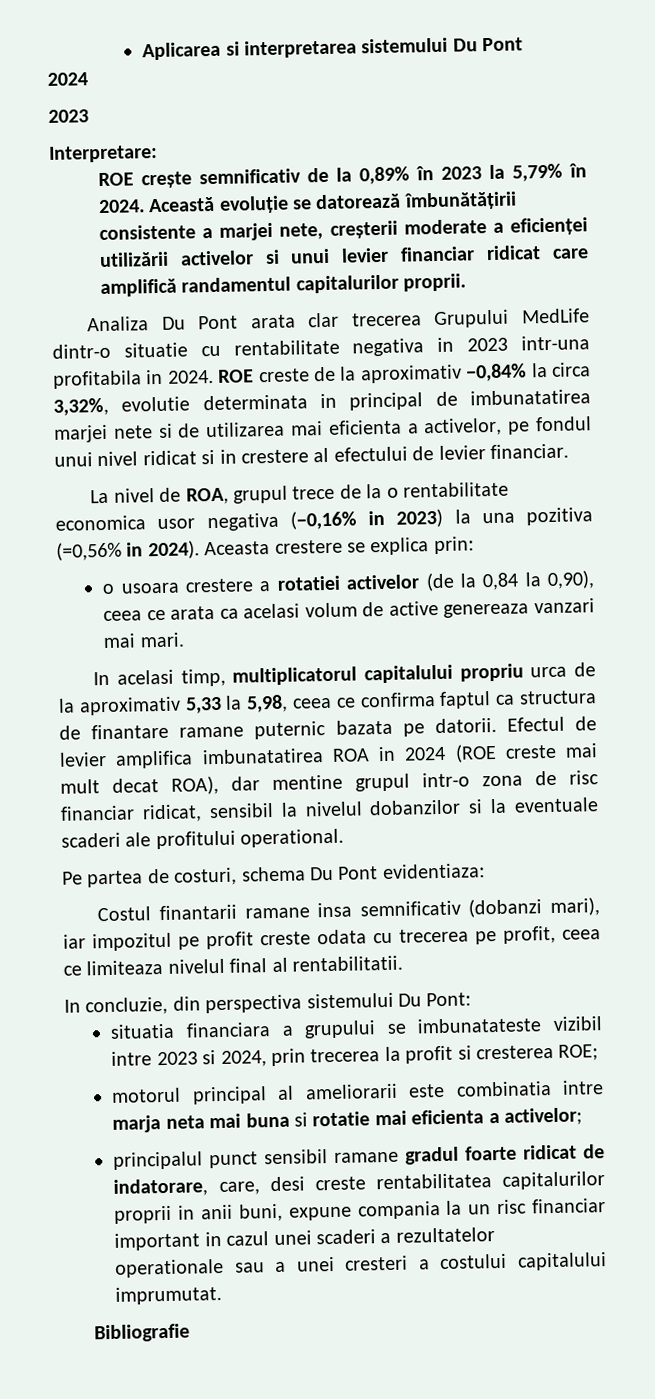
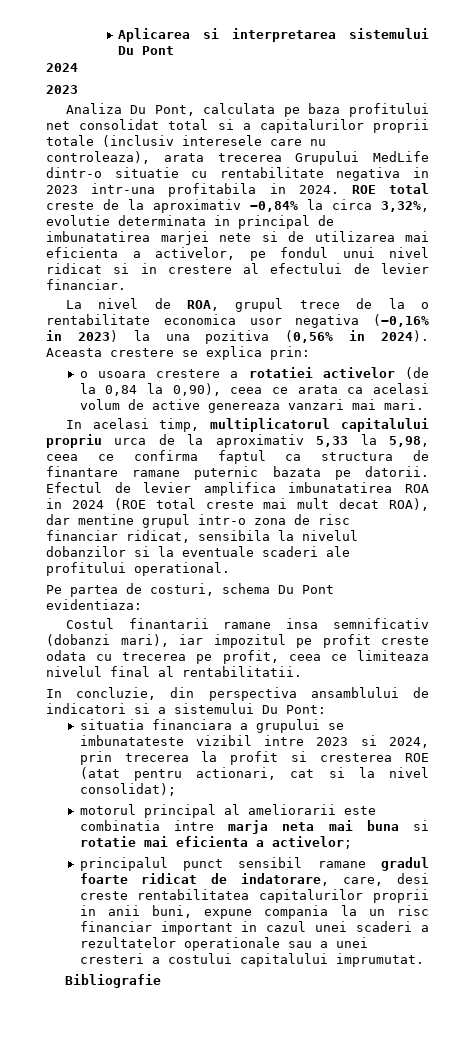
- Interpretare:
- ROE crește semnificativ de la 0,89% în 2023 la 5,79% în 2024. Această evoluție se datorează îmbunătățirii consistente a marjei nete, creșterii moderate a eficienței utilizării activelor si unui levier financiar ridicat care amplifică randamentul capitalurilor proprii.
- Analiza Du Pont arata clar trecerea Grupului MedLife dintr-o situatie cu rentabilitate negativa in 2023 intr-una profitabila in 2024.
+ Analiza Du Pont, calculata pe baza profitului net consolidat total si a capitalurilor proprii totale (inclusiv interesele care nu controleaza), arata trecerea Grupului MedLife dintr-o situatie cu rentabilitate negativa in 2023 intr-una profitabila in 2024.
- ROE creste de la aproximativ −0,84% la circa 3,32%, evolutie determinata in principal de imbunatatirea marjei nete si de utilizarea mai eficienta a activelor, pe fondul unui nivel ridicat si in crestere al efectului de levier financiar.
+ ROE total creste de la aproximativ −0,84% la circa 3,32%, evolutie determinata in principal de imbunatatirea marjei nete si de utilizarea mai eficienta a activelor, pe fondul unui nivel ridicat si in crestere al efectului de levier financiar.
- La nivel de ROA, grupul trece de la o rentabilitate economica usor negativa (−0,16% in 2023) la una pozitiva (=0,56% in 2024).
+ La nivel de ROA, grupul trece de la o rentabilitate economica usor negativa (−0,16% in 2023) la una pozitiva (0,56% in 2024).
- Efectul de levier amplifica imbunatatirea ROA in 2024 (ROE creste mai mult decat ROA), dar mentine grupul intr-o zona de risc financiar ridicat, sensibil la nivelul dobanzilor si la eventuale scaderi ale profitului operational.
+ Efectul de levier amplifica imbunatatirea ROA in 2024 (ROE total creste mai mult decat ROA), dar mentine grupul intr-o zona de risc financiar ridicat, sensibila la nivelul dobanzilor si la eventuale scaderi ale profitului operational.
- In concluzie, din perspectiva sistemului Du Pont:
+ In concluzie, din perspectiva ansamblului de indicatori si a sistemului Du Pont:
- situatia financiara a grupului se imbunatateste vizibil intre 2023 si 2024, prin trecerea la profit si cresterea ROE;
+ situatia financiara a grupului se imbunatateste vizibil intre 2023 si 2024, prin trecerea la profit si cresterea ROE (atat pentru actionari, cat si la nivel consolidat);

